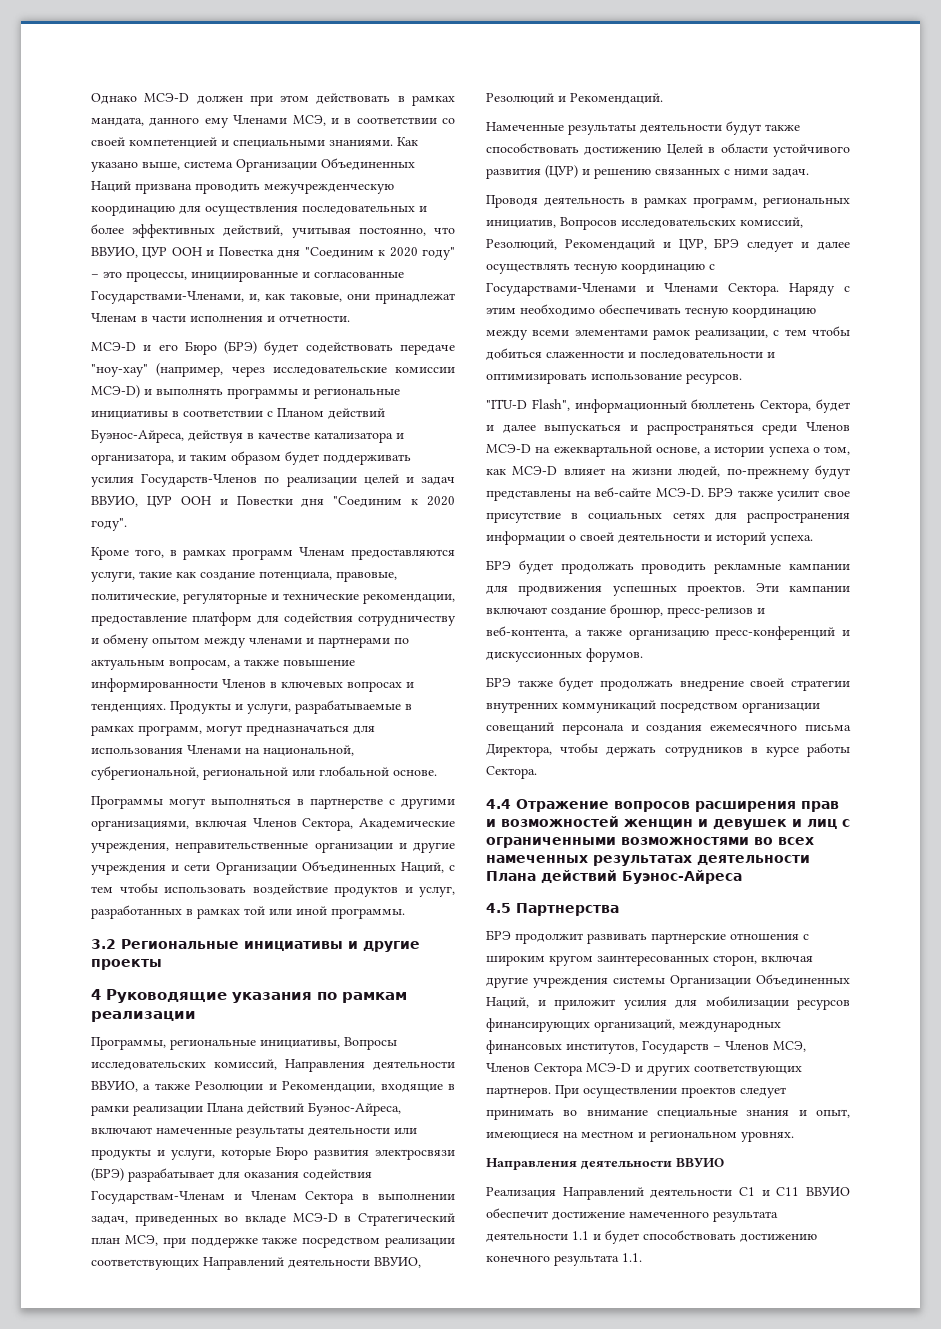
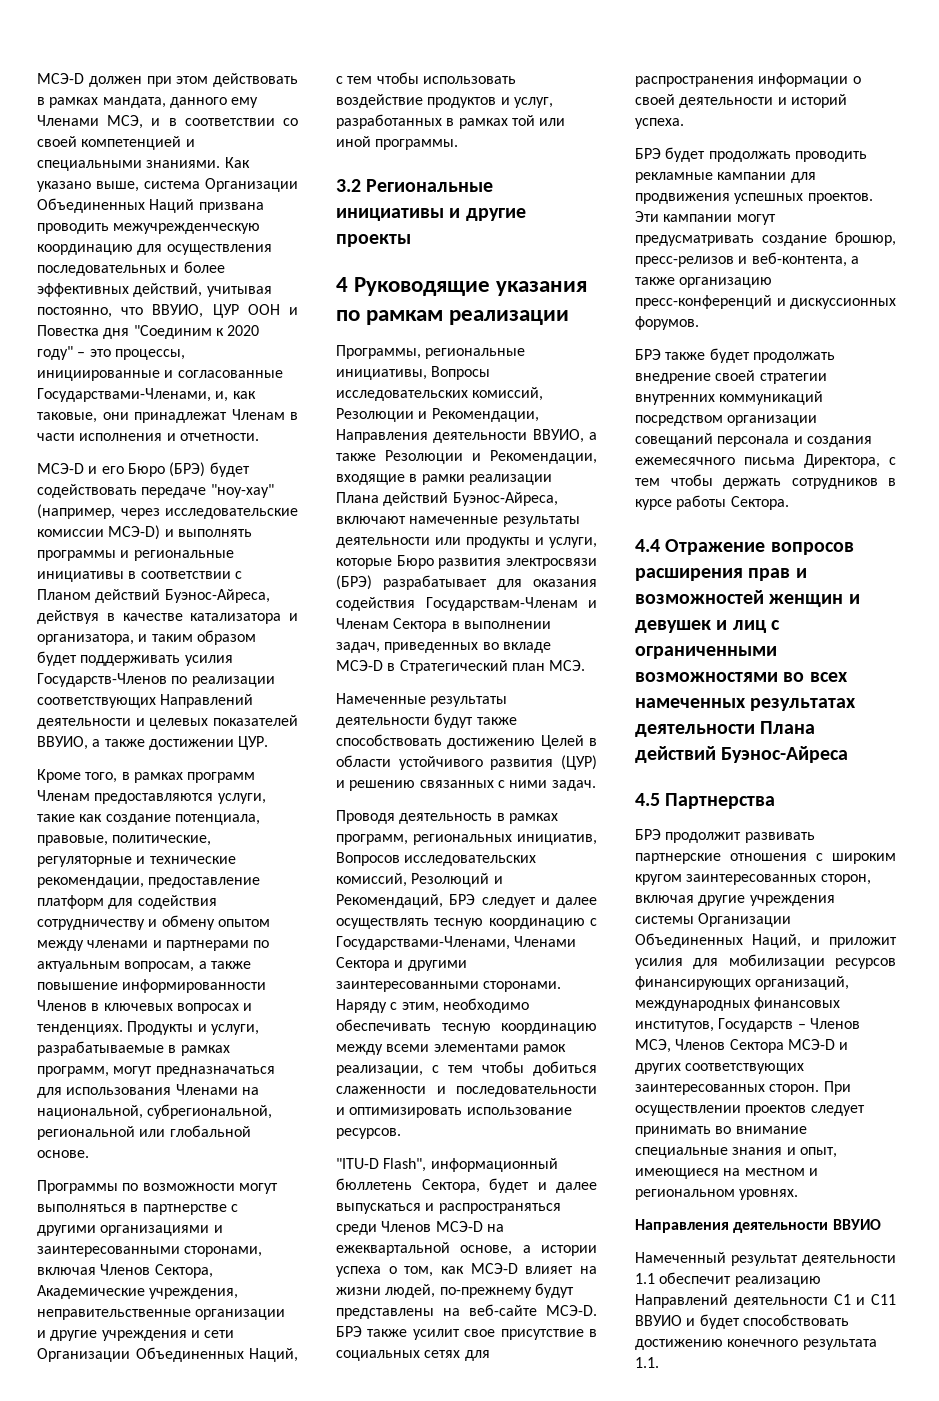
- Однако МСЭ-D должен при этом действовать в рамках мандата, данного ему Членами МСЭ, и в соответствии со своей компетенцией и специальными знаниями.
+ МСЭ-D должен при этом действовать в рамках мандата, данного ему Членами МСЭ, и в соответствии со своей компетенцией и специальными знаниями.
- МСЭ-D и его Бюро (БРЭ) будет содействовать передаче "ноу-хау" (например, через исследовательские комиссии МСЭ-D) и выполнять программы и региональные инициативы в соответствии с Планом действий Буэнос-Айреса, действуя в качестве катализатора и организатора, и таким образом будет поддерживать усилия Государств-Членов по реализации целей и задач ВВУИО, ЦУР ООН и Повестки дня "Соединим к 2020 году".
+ МСЭ-D и его Бюро (БРЭ) будет содействовать передаче "ноу-хау" (например, через исследовательские комиссии МСЭ-D) и выполнять программы и региональные инициативы в соответствии с Планом действий Буэнос-Айреса, действуя в качестве катализатора и организатора, и таким образом будет поддерживать усилия Государств-Членов по реализации соответствующих Направлений деятельности и целевых показателей ВВУИО, а также достижении ЦУР.
- Программы могут выполняться в партнерстве с другими организациями, включая Членов Сектора, Академические учреждения, неправительственные организации и другие учреждения и сети Организации Объединенных Наций, с тем чтобы использовать воздействие продуктов и услуг, разработанных в рамках той или иной программы.
+ Программы по возможности могут выполняться в партнерстве с другими организациями и заинтересованными сторонами, включая Членов Сектора, Академические учреждения, неправительственные организации и другие учреждения и сети Организации Объединенных Наций, с тем чтобы использовать воздействие продуктов и услуг, разработанных в рамках той или иной программы.
- Программы, региональные инициативы, Вопросы исследовательских комиссий, Направления деятельности ВВУИО, а также Резолюции и Рекомендации, входящие в рамки реализации Плана действий Буэнос-Айреса, включают намеченные результаты деятельности или продукты и услуги, которые Бюро развития электросвязи (БРЭ) разрабатывает для оказания содействия Государствам-Членам и Членам Сектора в выполнении задач, приведенных во вкладе МСЭ-D в Стратегический план МСЭ, при поддержке также посредством реализации соответствующих Направлений деятельности ВВУИО, Резолюций и Рекомендаций.
+ Программы, региональные инициативы, Вопросы исследовательских комиссий, Резолюции и Рекомендации, Направления деятельности ВВУИО, а также Резолюции и Рекомендации, входящие в рамки реализации Плана действий Буэнос-Айреса, включают намеченные результаты деятельности или продукты и услуги, которые Бюро развития электросвязи (БРЭ) разрабатывает для оказания содействия Государствам-Членам и Членам Сектора в выполнении задач, приведенных во вкладе МСЭ-D в Стратегический план МСЭ.
- Проводя деятельность в рамках программ, региональных инициатив, Вопросов исследовательских комиссий, Резолюций, Рекомендаций и ЦУР, БРЭ следует и далее осуществлять тесную координацию с Государствами-Членами и Членами Сектора.
+ Проводя деятельность в рамках программ, региональных инициатив, Вопросов исследовательских комиссий, Резолюций и Рекомендаций, БРЭ следует и далее осуществлять тесную координацию с Государствами-Членами, Членами Сектора и другими заинтересованными сторонами.
- Наряду с этим необходимо обеспечивать тесную координацию между всеми элементами рамок реализации, с тем чтобы добиться слаженности и последовательности и оптимизировать использование ресурсов.
+ Наряду с этим, необходимо обеспечивать тесную координацию между всеми элементами рамок реализации, с тем чтобы добиться слаженности и последовательности и оптимизировать использование ресурсов.
- Эти кампании включают создание брошюр, пресс-релизов и веб-контента, а также организацию пресс-конференций и дискуссионных форумов.
+ Эти кампании могут предусматривать создание брошюр, пресс-релизов и веб-контента, а также организацию пресс-конференций и дискуссионных форумов.
- БРЭ также будет продолжать внедрение своей стратегии внутренних коммуникаций посредством организации совещаний персонала и создания ежемесячного письма Директора, чтобы держать сотрудников в курсе работы Сектора.
+ БРЭ также будет продолжать внедрение своей стратегии внутренних коммуникаций посредством организации совещаний персонала и создания ежемесячного письма Директора, с тем чтобы держать сотрудников в курсе работы Сектора.
- БРЭ продолжит развивать партнерские отношения с широким кругом заинтересованных сторон, включая другие учреждения системы Организации Объединенных Наций, и приложит усилия для мобилизации ресурсов финансирующих организаций, международных финансовых институтов, Государств – Членов МСЭ, Членов Сектора МСЭ-D и других соответствующих партнеров.
+ БРЭ продолжит развивать партнерские отношения с широким кругом заинтересованных сторон, включая другие учреждения системы Организации Объединенных Наций, и приложит усилия для мобилизации ресурсов финансирующих организаций, международных финансовых институтов, Государств – Членов МСЭ, Членов Сектора МСЭ-D и других соответствующих заинтересованных сторон.
- Реализация Направлений деятельности C1 и C11 ВВУИО обеспечит достижение намеченного результата деятельности 1.1 и будет способствовать достижению конечного результата 1.1.
+ Намеченный результат деятельности 1.1 обеспечит реализацию Направлений деятельности C1 и C11 ВВУИО и будет способствовать достижению конечного результата 1.1.

